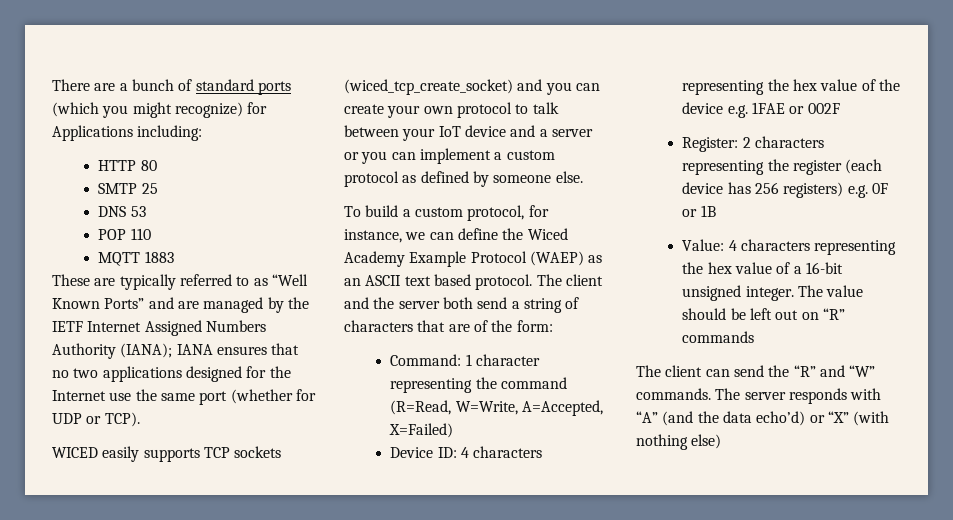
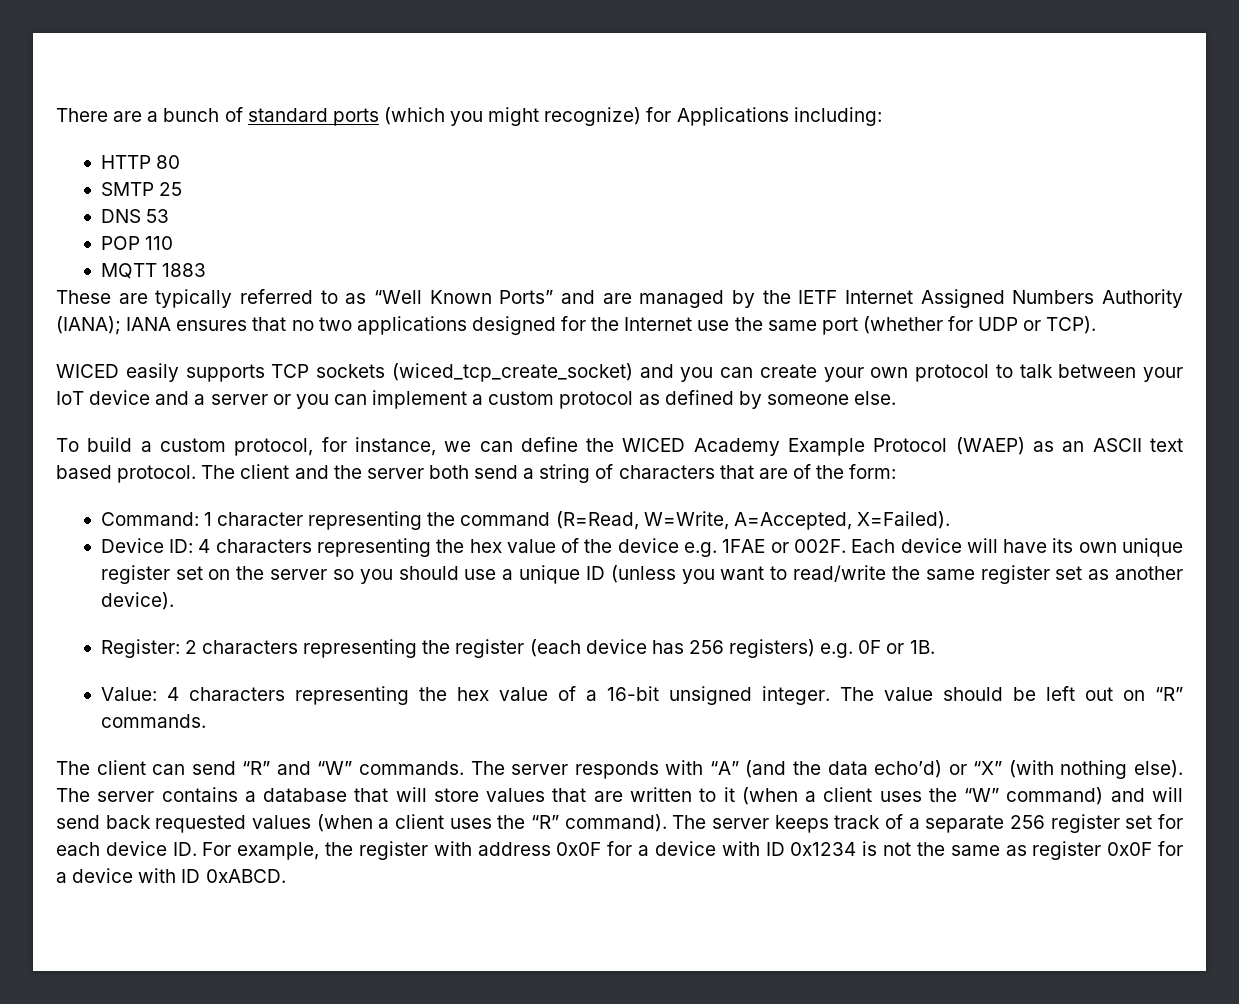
- To build a custom protocol, for instance, we can define the Wiced Academy Example Protocol (WAEP) as an ASCII text based protocol.
+ To build a custom protocol, for instance, we can define the WICED Academy Example Protocol (WAEP) as an ASCII text based protocol.
- Command: 1 character representing the command (R=Read, W=Write, A=Accepted, X=Failed)
+ Command: 1 character representing the command (R=Read, W=Write, A=Accepted, X=Failed).
- Device ID: 4 characters representing the hex value of the device e.g. 1FAE or 002F
+ Device ID: 4 characters representing the hex value of the device e.g. 1FAE or 002F. Each device will have its own unique register set on the server so you should use a unique ID (unless you want to read/write the same register set as another device).
- Register: 2 characters representing the register (each device has 256 registers) e.g. 0F or 1B
+ Register: 2 characters representing the register (each device has 256 registers) e.g. 0F or 1B.
- The value should be left out on “R” commands
+ The value should be left out on “R” commands.
- The client can send the “R” and “W” commands.
+ The client can send “R” and “W” commands.
- The server responds with “A” (and the data echo’d) or “X” (with nothing else)
+ The server responds with “A” (and the data echo’d) or “X” (with nothing else). The server contains a database that will store values that are written to it (when a client uses the “W” command) and will send back requested values (when a client uses the “R” command). The server keeps track of a separate 256 register set for each device ID. For example, the register with address 0x0F for a device with ID 0x1234 is not the same as register 0x0F for a device with ID 0xABCD.

